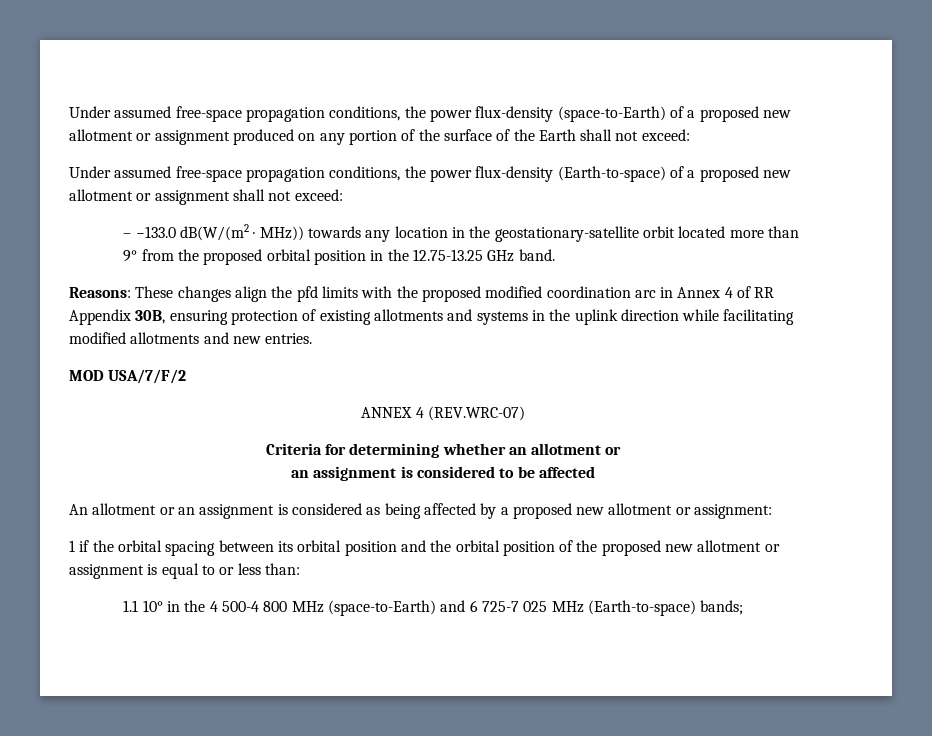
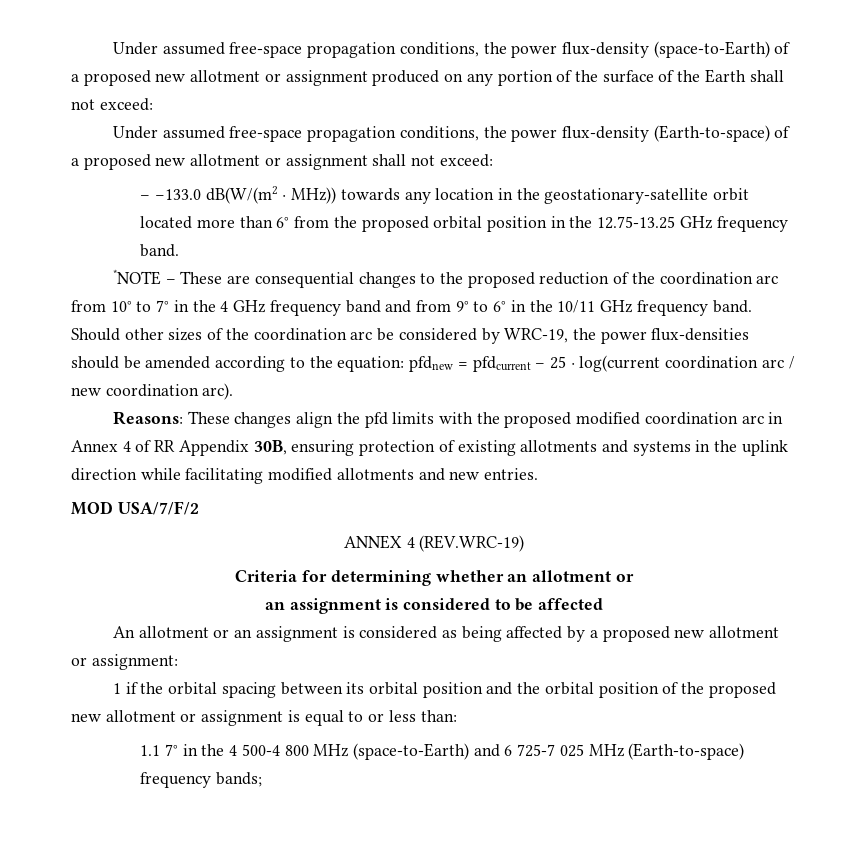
- – −133.0 dB(W/(m2 · MHz)) towards any location in the geostationary-satellite orbit located more than 9° from the proposed orbital position in the 12.75-13.25 GHz band.
+ – −133.0 dB(W/(m2 · MHz)) towards any location in the geostationary-satellite orbit located more than 6° from the proposed orbital position in the 12.75-13.25 GHz frequency band.
+ *NOTE – These are consequential changes to the proposed reduction of the coordination arc from 10° to 7° in the 4 GHz frequency band and from 9° to 6° in the 10/11 GHz frequency band. Should other sizes of the coordination arc be considered by WRC-19, the power flux-densities should be amended according to the equation: pfdnew = pfdcurrent – 25 ∙ log(current coordination arc / new coordination arc).
- ANNEX 4 (REV.WRC-07)
+ ANNEX 4 (REV.WRC-19)
- 1.1 10° in the 4 500-4 800 MHz (space-to-Earth) and 6 725-7 025 MHz (Earth-to-space) bands;
+ 1.1 7° in the 4 500-4 800 MHz (space-to-Earth) and 6 725-7 025 MHz (Earth-to-space) frequency bands;

